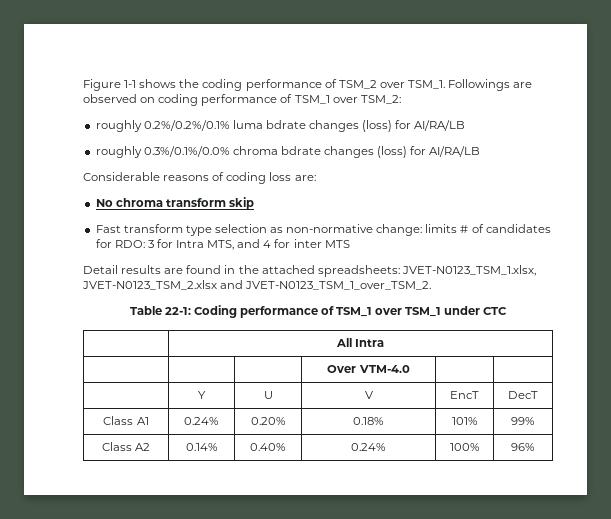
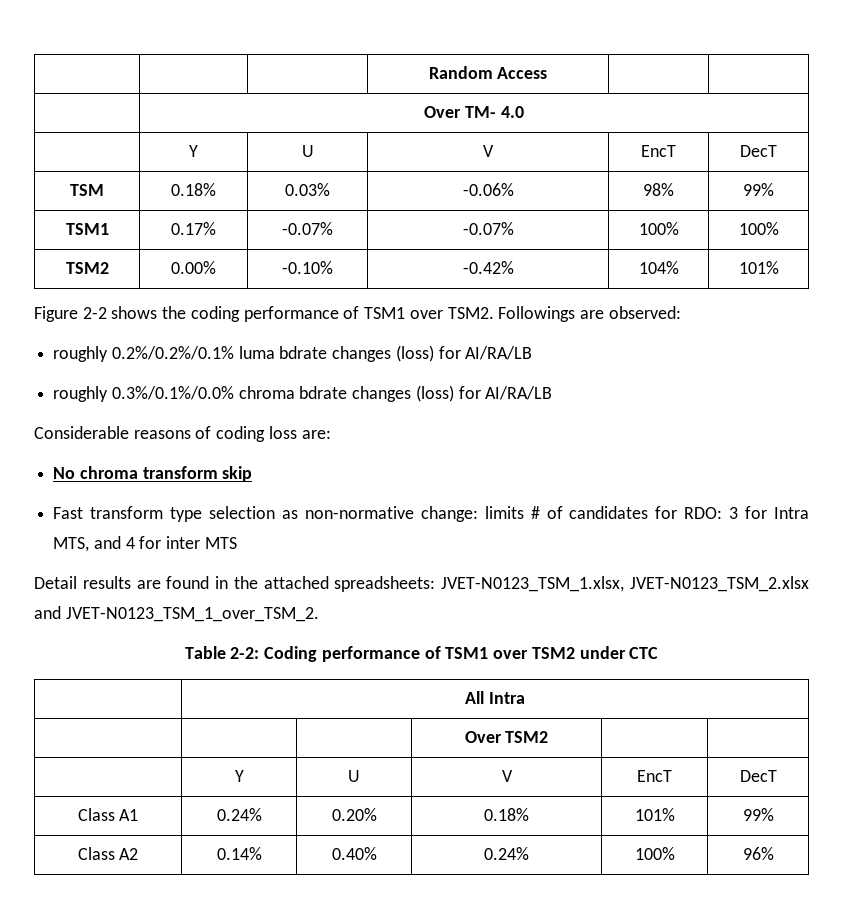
- Figure 1-1 shows the coding performance of TSM_2 over TSM_1. Followings are observed on coding performance of TSM_1 over TSM_2:
+ | | | Random Access | |
+ | Over TM- 4.0
+ | Y | U | V | EncT | DecT
+ TSM | 0.18% | 0.03% | -0.06% | 98% | 99%
+ TSM1 | 0.17% | -0.07% | -0.07% | 100% | 100%
+ TSM2 | 0.00% | -0.10% | -0.42% | 104% | 101%
+ Figure 2-2 shows the coding performance of TSM1 over TSM2. Followings are observed:
- Table 22-1: Coding performance of TSM_1 over TSM_1 under CTC
+ Table 2-2: Coding performance of TSM1 over TSM2 under CTC
- | | | Over VTM-4.0 | |
+ | | | Over TSM2 | |

